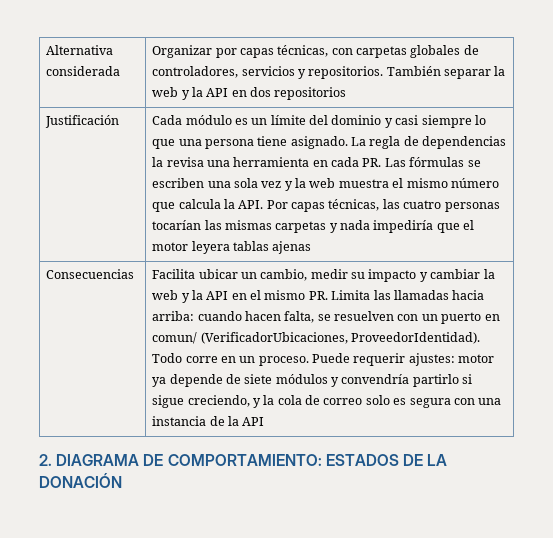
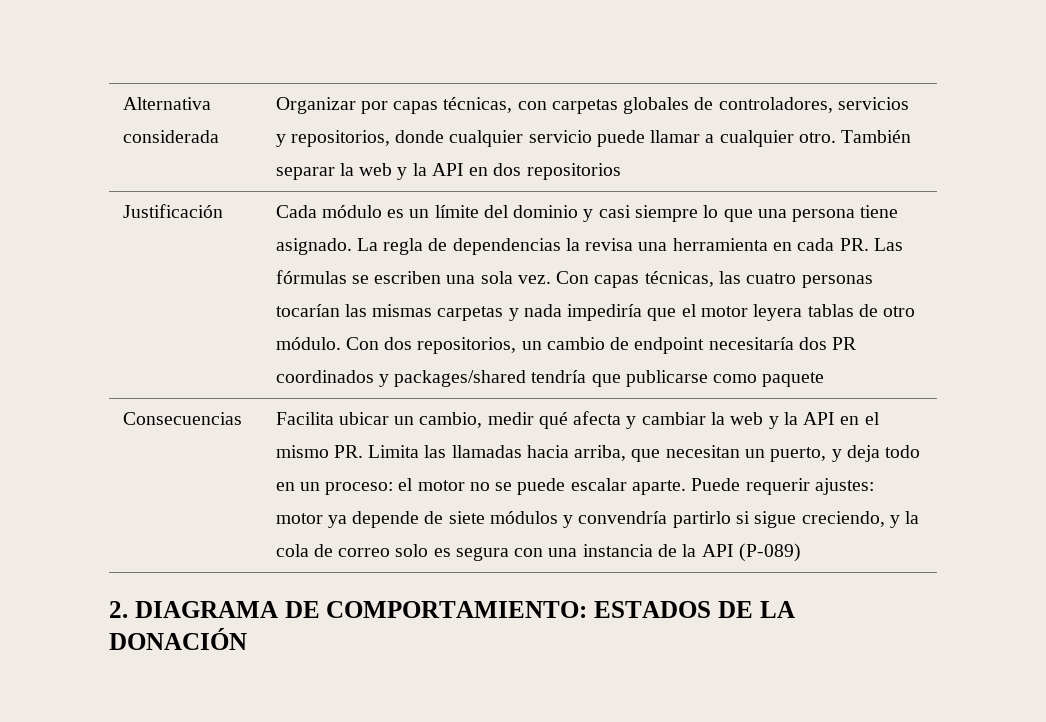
- Alternativa considerada | Organizar por capas técnicas, con carpetas globales de controladores, servicios y repositorios. También separar la web y la API en dos repositorios
+ Alternativa considerada | Organizar por capas técnicas, con carpetas globales de controladores, servicios y repositorios, donde cualquier servicio puede llamar a cualquier otro. También separar la web y la API en dos repositorios
- La regla de dependencias la revisa una herramienta en cada PR. Las fórmulas se escriben una sola vez y la web muestra el mismo número que calcula la API. Por capas técnicas, las cuatro personas tocarían las mismas carpetas y nada impediría que el motor leyera tablas ajenas
+ La regla de dependencias la revisa una herramienta en cada PR. Las fórmulas se escriben una sola vez. Con capas técnicas, las cuatro personas tocarían las mismas carpetas y nada impediría que el motor leyera tablas de otro módulo. Con dos repositorios, un cambio de endpoint necesitaría dos PR coordinados y packages/shared tendría que publicarse como paquete
- Facilita ubicar un cambio, medir su impacto y cambiar la web y la API en el mismo PR. Limita las llamadas hacia arriba: cuando hacen falta, se resuelven con un puerto en comun/ (VerificadorUbicaciones, ProveedorIdentidad). Todo corre en un proceso.
+ Facilita ubicar un cambio, medir qué afecta y cambiar la web y la API en el mismo PR. Limita las llamadas hacia arriba, que necesitan un puerto, y deja todo en un proceso: el motor no se puede escalar aparte.
- Puede requerir ajustes: motor ya depende de siete módulos y convendría partirlo si sigue creciendo, y la cola de correo solo es segura con una instancia de la API
+ Puede requerir ajustes: motor ya depende de siete módulos y convendría partirlo si sigue creciendo, y la cola de correo solo es segura con una instancia de la API (P-089)

